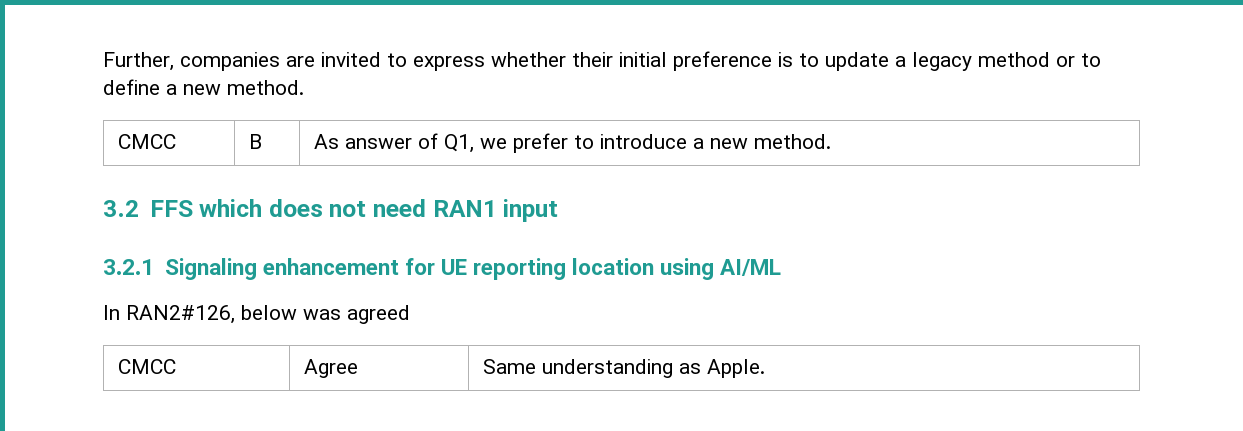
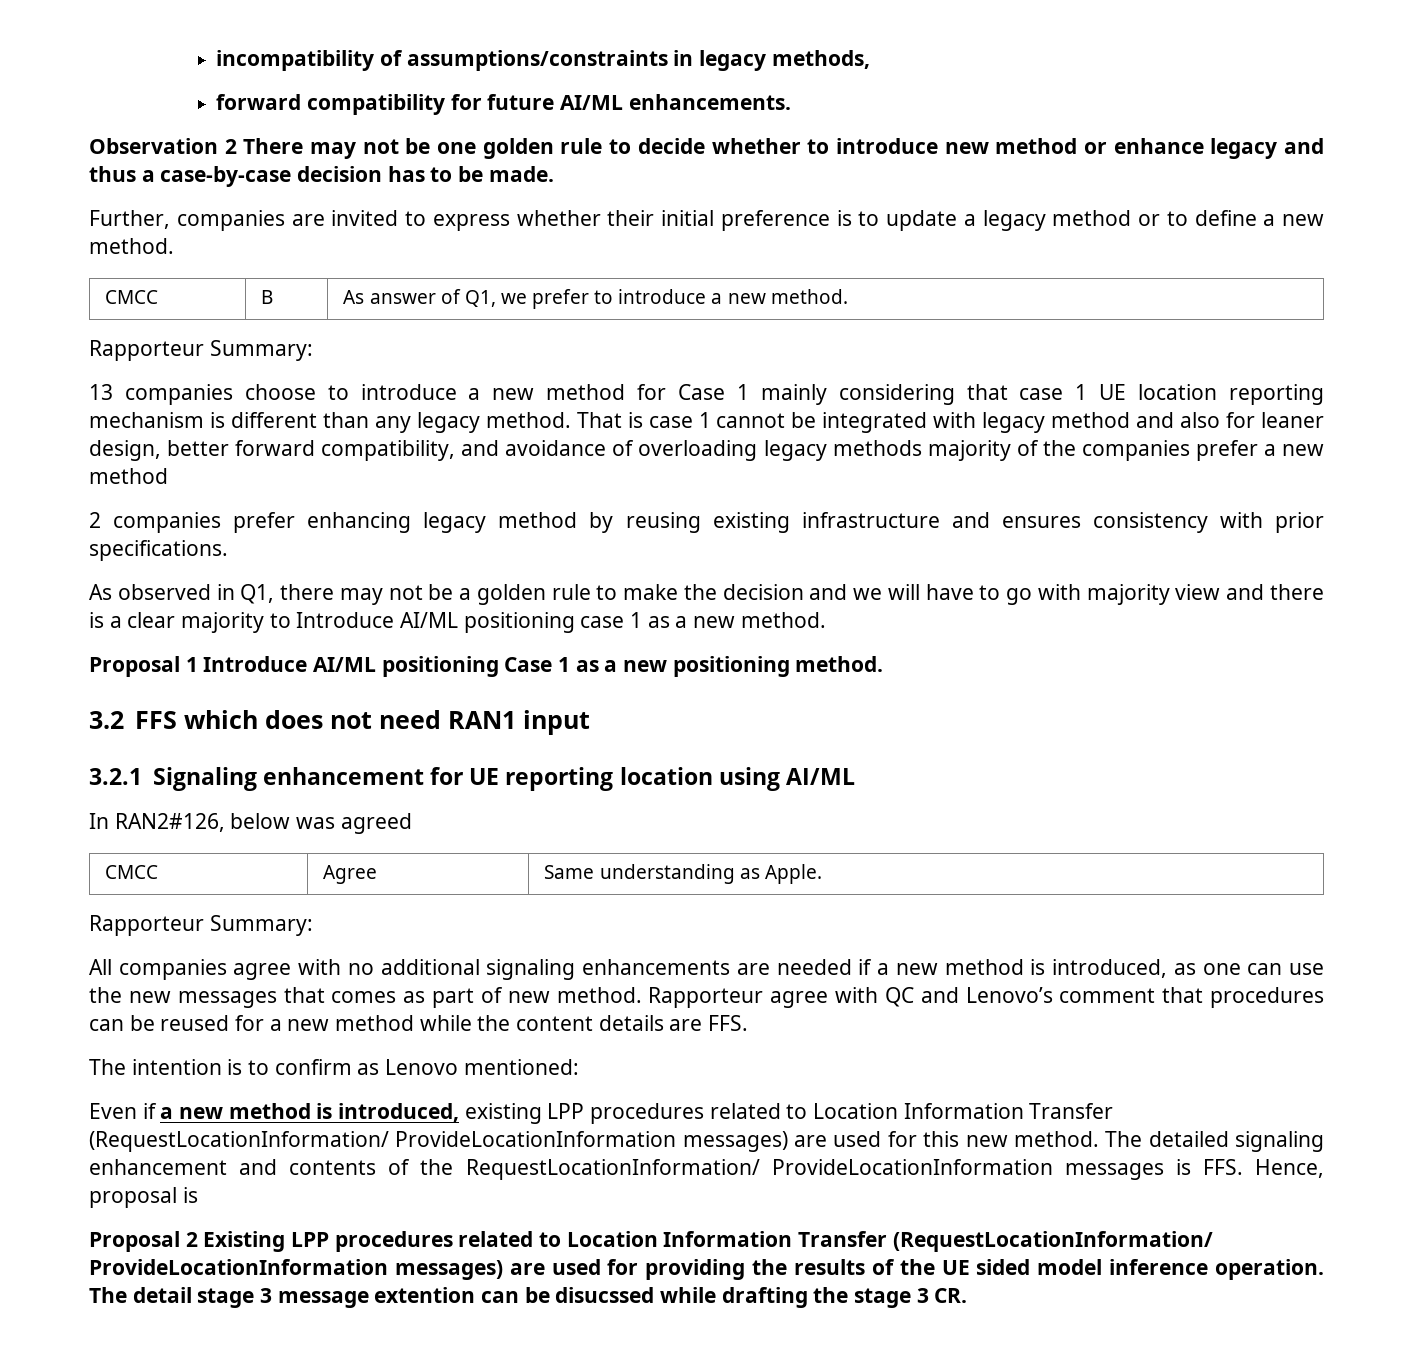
+ incompatibility of assumptions/constraints in legacy methods,
+ forward compatibility for future AI/ML enhancements.
+ Observation 2 There may not be one golden rule to decide whether to introduce new method or enhance legacy and thus a case-by-case decision has to be made.
  CMCC | B | As answer of Q1, we prefer to introduce a new method.
+ Rapporteur Summary:
+ 13 companies choose to introduce a new method for Case 1 mainly considering that case 1 UE location reporting mechanism is different than any legacy method. That is case 1 cannot be integrated with legacy method and also for leaner design, better forward compatibility, and avoidance of overloading legacy methods majority of the companies prefer a new method
+ 2 companies prefer enhancing legacy method by reusing existing infrastructure and ensures consistency with prior specifications.
+ As observed in Q1, there may not be a golden rule to make the decision and we will have to go with majority view and there is a clear majority to Introduce AI/ML positioning case 1 as a new method.
+ Proposal 1 Introduce AI/ML positioning Case 1 as a new positioning method.
  CMCC | Agree | Same understanding as Apple.
+ Rapporteur Summary:
+ All companies agree with no additional signaling enhancements are needed if a new method is introduced, as one can use the new messages that comes as part of new method. Rapporteur agree with QC and Lenovo’s comment that procedures can be reused for a new method while the content details are FFS.
+ The intention is to confirm as Lenovo mentioned:
+ Even if a new method is introduced, existing LPP procedures related to Location Information Transfer (RequestLocationInformation/ ProvideLocationInformation messages) are used for this new method. The detailed signaling enhancement and contents of the RequestLocationInformation/ ProvideLocationInformation messages is FFS. Hence, proposal is
+ Proposal 2 Existing LPP procedures related to Location Information Transfer (RequestLocationInformation/ ProvideLocationInformation messages) are used for providing the results of the UE sided model inference operation. The detail stage 3 message extention can be disucssed while drafting the stage 3 CR.

